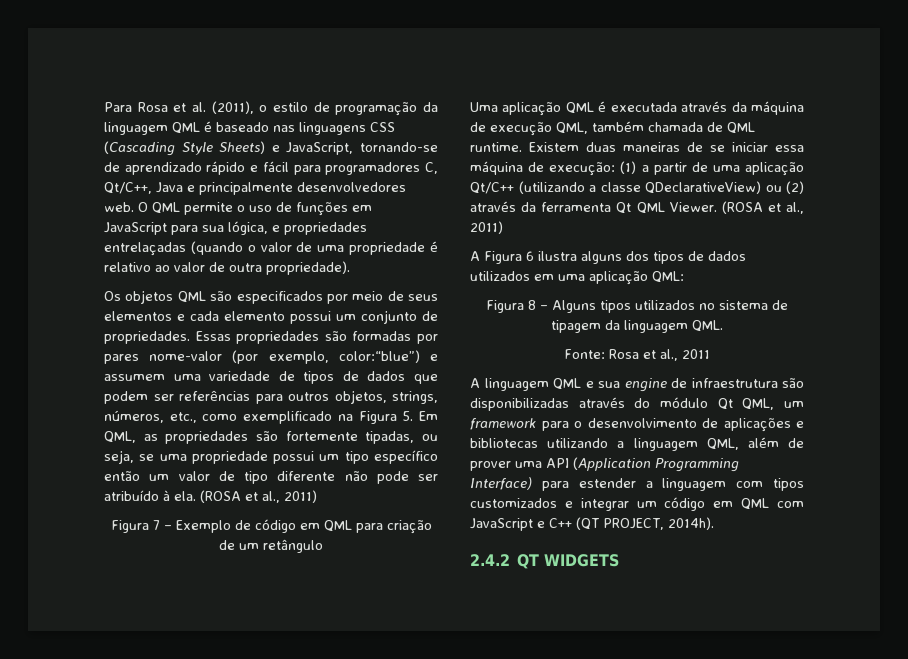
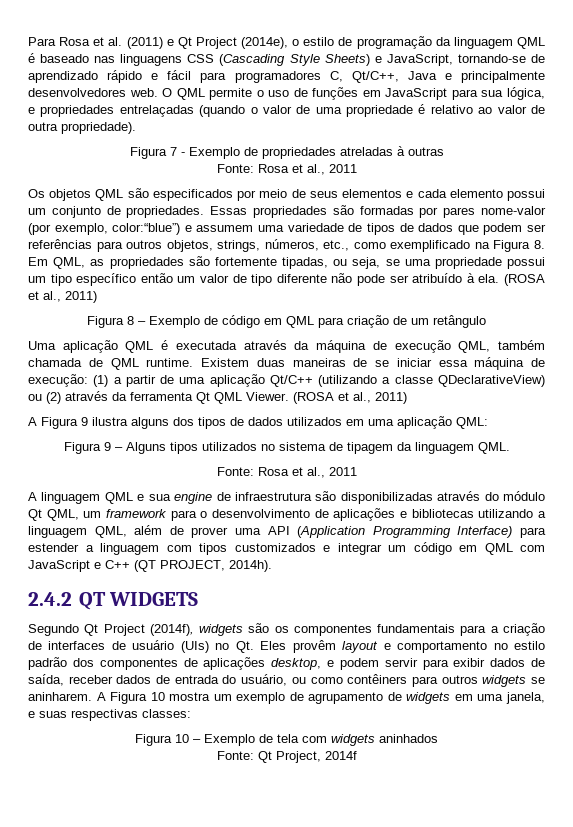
- Para Rosa et al. (2011), o estilo de programação da linguagem QML é baseado nas linguagens CSS (Cascading Style Sheets) e JavaScript, tornando-se de aprendizado rápido e fácil para programadores C, Qt/C++, Java e principalmente desenvolvedores web.
+ Para Rosa et al. (2011) e Qt Project (2014e), o estilo de programação da linguagem QML é baseado nas linguagens CSS (Cascading Style Sheets) e JavaScript, tornando-se de aprendizado rápido e fácil para programadores C, Qt/C++, Java e principalmente desenvolvedores web.
+ Figura 7 - Exemplo de propriedades atreladas à outras
+ Fonte: Rosa et al., 2011
- Essas propriedades são formadas por pares nome-valor (por exemplo, color:“blue”) e assumem uma variedade de tipos de dados que podem ser referências para outros objetos, strings, números, etc., como exemplificado na Figura 5. Em QML, as propriedades são fortemente tipadas, ou seja, se uma propriedade possui um tipo específico então um valor de tipo diferente não pode ser atribuído à ela.
+ Essas propriedades são formadas por pares nome-valor (por exemplo, color:“blue”) e assumem uma variedade de tipos de dados que podem ser referências para outros objetos, strings, números, etc., como exemplificado na Figura 8. Em QML, as propriedades são fortemente tipadas, ou seja, se uma propriedade possui um tipo específico então um valor de tipo diferente não pode ser atribuído à ela.
- Figura 7 – Exemplo de código em QML para criação de um retângulo
+ Figura 8 – Exemplo de código em QML para criação de um retângulo
- A Figura 6 ilustra alguns dos tipos de dados utilizados em uma aplicação QML:
+ A Figura 9 ilustra alguns dos tipos de dados utilizados em uma aplicação QML:
- Figura 8 – Alguns tipos utilizados no sistema de tipagem da linguagem QML.
+ Figura 9 – Alguns tipos utilizados no sistema de tipagem da linguagem QML.
+ Segundo Qt Project (2014f), widgets são os componentes fundamentais para a criação de interfaces de usuário (UIs) no Qt. Eles provêm layout e comportamento no estilo padrão dos componentes de aplicações desktop, e podem servir para exibir dados de saída, receber dados de entrada do usuário, ou como contêiners para outros widgets se aninharem. A Figura 10 mostra um exemplo de agrupamento de widgets em uma janela, e suas respectivas classes:
+ Figura 10 – Exemplo de tela com widgets aninhados
+ Fonte: Qt Project, 2014f

